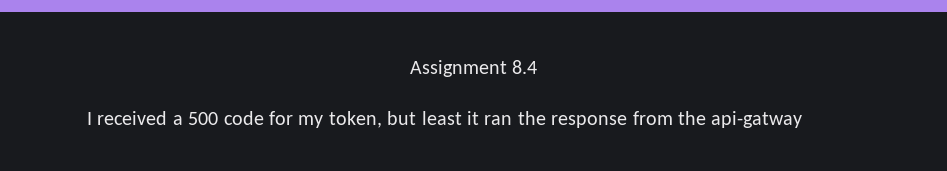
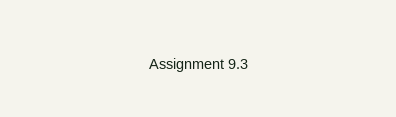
- Assignment 8.4
- I received a 500 code for my token, but least it ran the response from the api-gatway
+ Assignment 9.3

